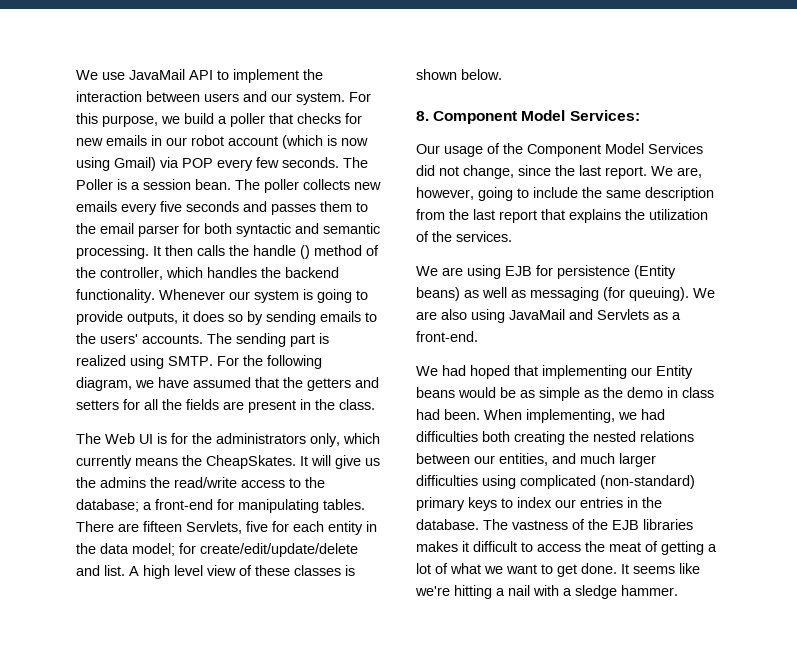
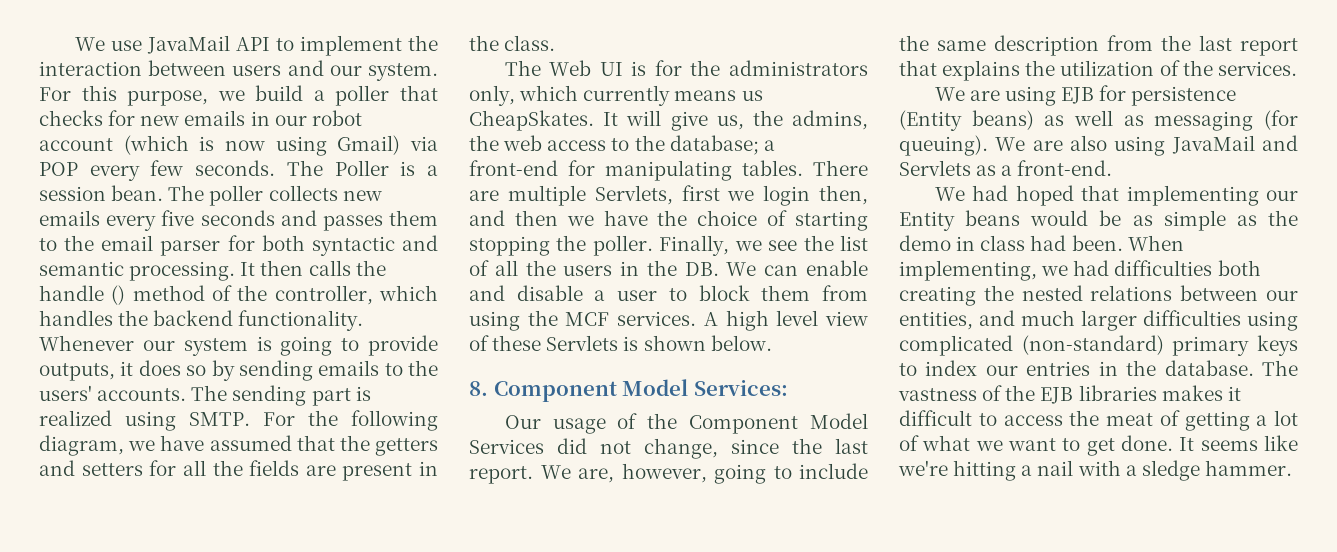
- The Web UI is for the administrators only, which currently means the CheapSkates.
+ The Web UI is for the administrators only, which currently means us CheapSkates.
- It will give us the admins the read/write access to the database; a front-end for manipulating tables.
+ It will give us, the admins, the web access to the database; a front-end for manipulating tables.
- There are fifteen Servlets, five for each entity in the data model; for create/edit/update/delete and list.
+ There are multiple Servlets, first we login then, and then we have the choice of starting stopping the poller. Finally, we see the list of all the users in the DB. We can enable and disable a user to block them from using the MCF services.
- A high level view of these classes is shown below.
+ A high level view of these Servlets is shown below.

